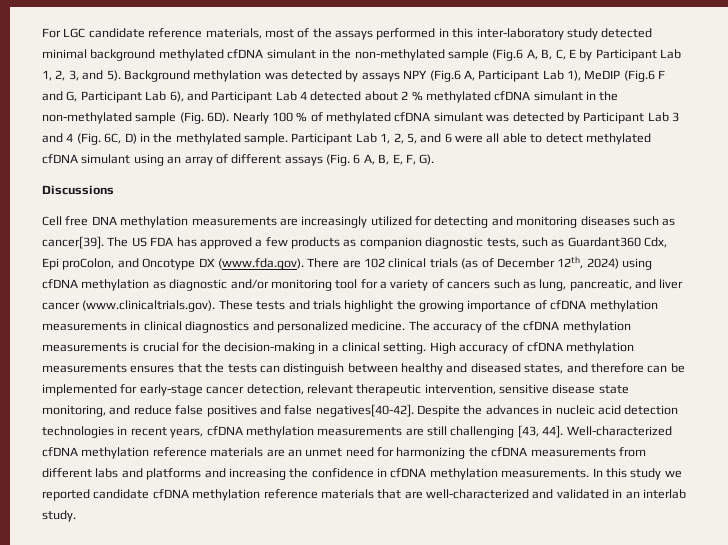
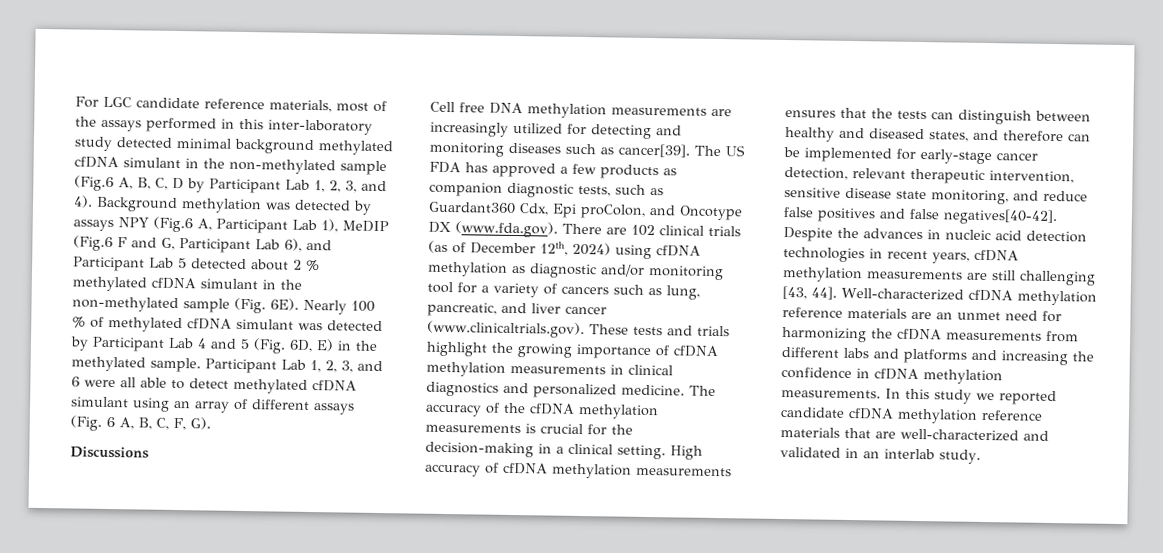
- For LGC candidate reference materials, most of the assays performed in this inter-laboratory study detected minimal background methylated cfDNA simulant in the non-methylated sample (Fig.6 A, B, C, E by Participant Lab 1, 2, 3, and 5).
+ For LGC candidate reference materials, most of the assays performed in this inter-laboratory study detected minimal background methylated cfDNA simulant in the non-methylated sample (Fig.6 A, B, C, D by Participant Lab 1, 2, 3, and 4).
- Background methylation was detected by assays NPY (Fig.6 A, Participant Lab 1), MeDIP (Fig.6 F and G, Participant Lab 6), and Participant Lab 4 detected about 2 % methylated cfDNA simulant in the non-methylated sample (Fig. 6D).
+ Background methylation was detected by assays NPY (Fig.6 A, Participant Lab 1), MeDIP (Fig.6 F and G, Participant Lab 6), and Participant Lab 5 detected about 2 % methylated cfDNA simulant in the non-methylated sample (Fig. 6E).
- Nearly 100 % of methylated cfDNA simulant was detected by Participant Lab 3 and 4 (Fig. 6C, D) in the methylated sample.
+ Nearly 100 % of methylated cfDNA simulant was detected by Participant Lab 4 and 5 (Fig. 6D, E) in the methylated sample.
- Participant Lab 1, 2, 5, and 6 were all able to detect methylated cfDNA simulant using an array of different assays (Fig. 6 A, B, E, F, G).
+ Participant Lab 1, 2, 3, and 6 were all able to detect methylated cfDNA simulant using an array of different assays (Fig. 6 A, B, C, F, G).

